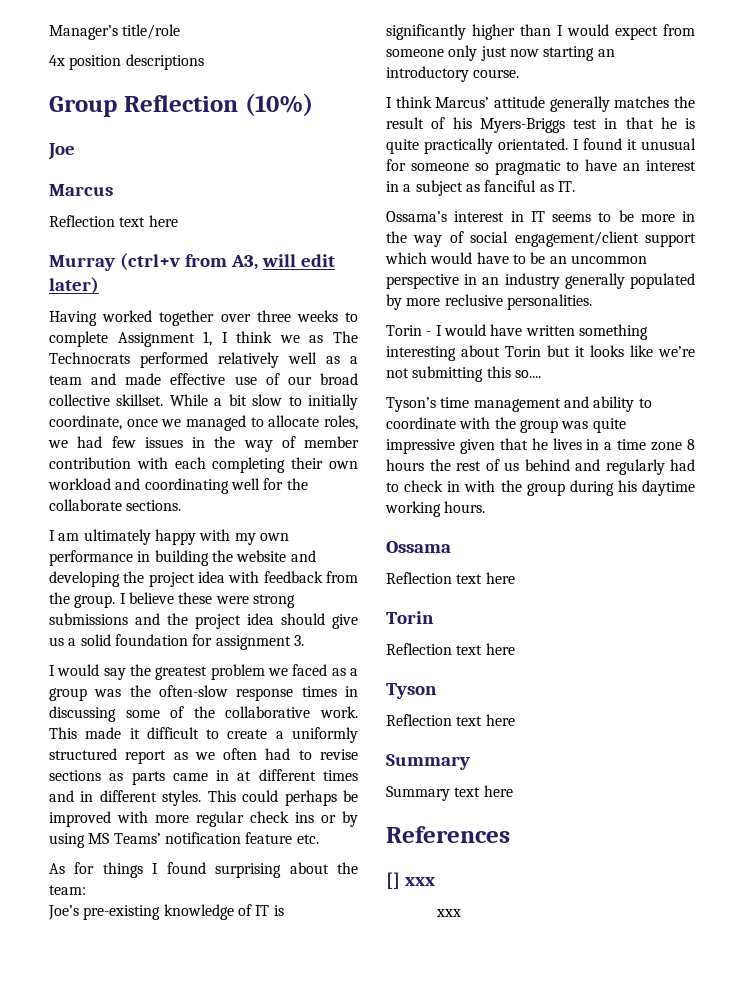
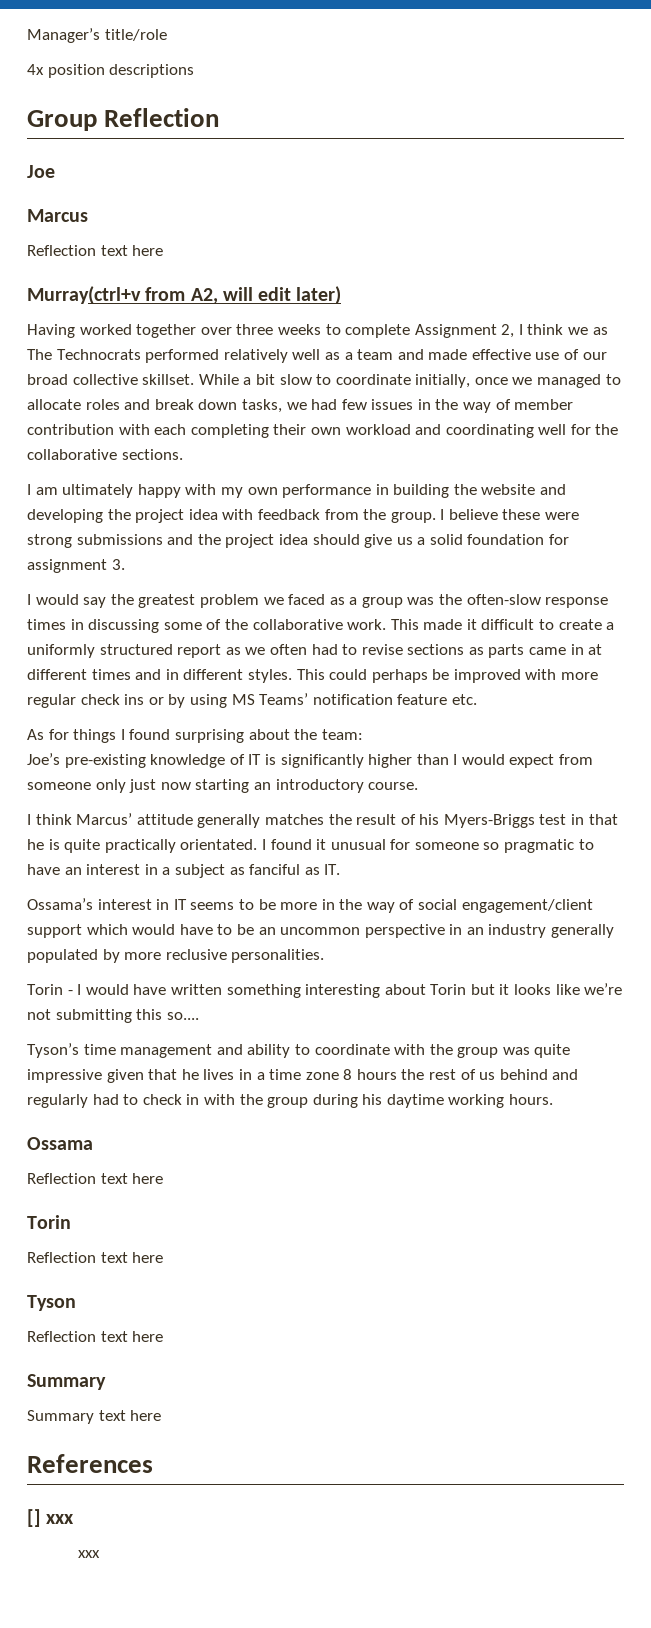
- Group Reflection (10%)
+ Group Reflection
- Murray (ctrl+v from A3, will edit later)
+ Murray(ctrl+v from A2, will edit later)
- Having worked together over three weeks to complete Assignment 1, I think we as The Technocrats performed relatively well as a team and made effective use of our broad collective skillset.
+ Having worked together over three weeks to complete Assignment 2, I think we as The Technocrats performed relatively well as a team and made effective use of our broad collective skillset.
- While a bit slow to initially coordinate, once we managed to allocate roles, we had few issues in the way of member contribution with each completing their own workload and coordinating well for the collaborate sections.
+ While a bit slow to coordinate initially, once we managed to allocate roles and break down tasks, we had few issues in the way of member contribution with each completing their own workload and coordinating well for the collaborative sections.

